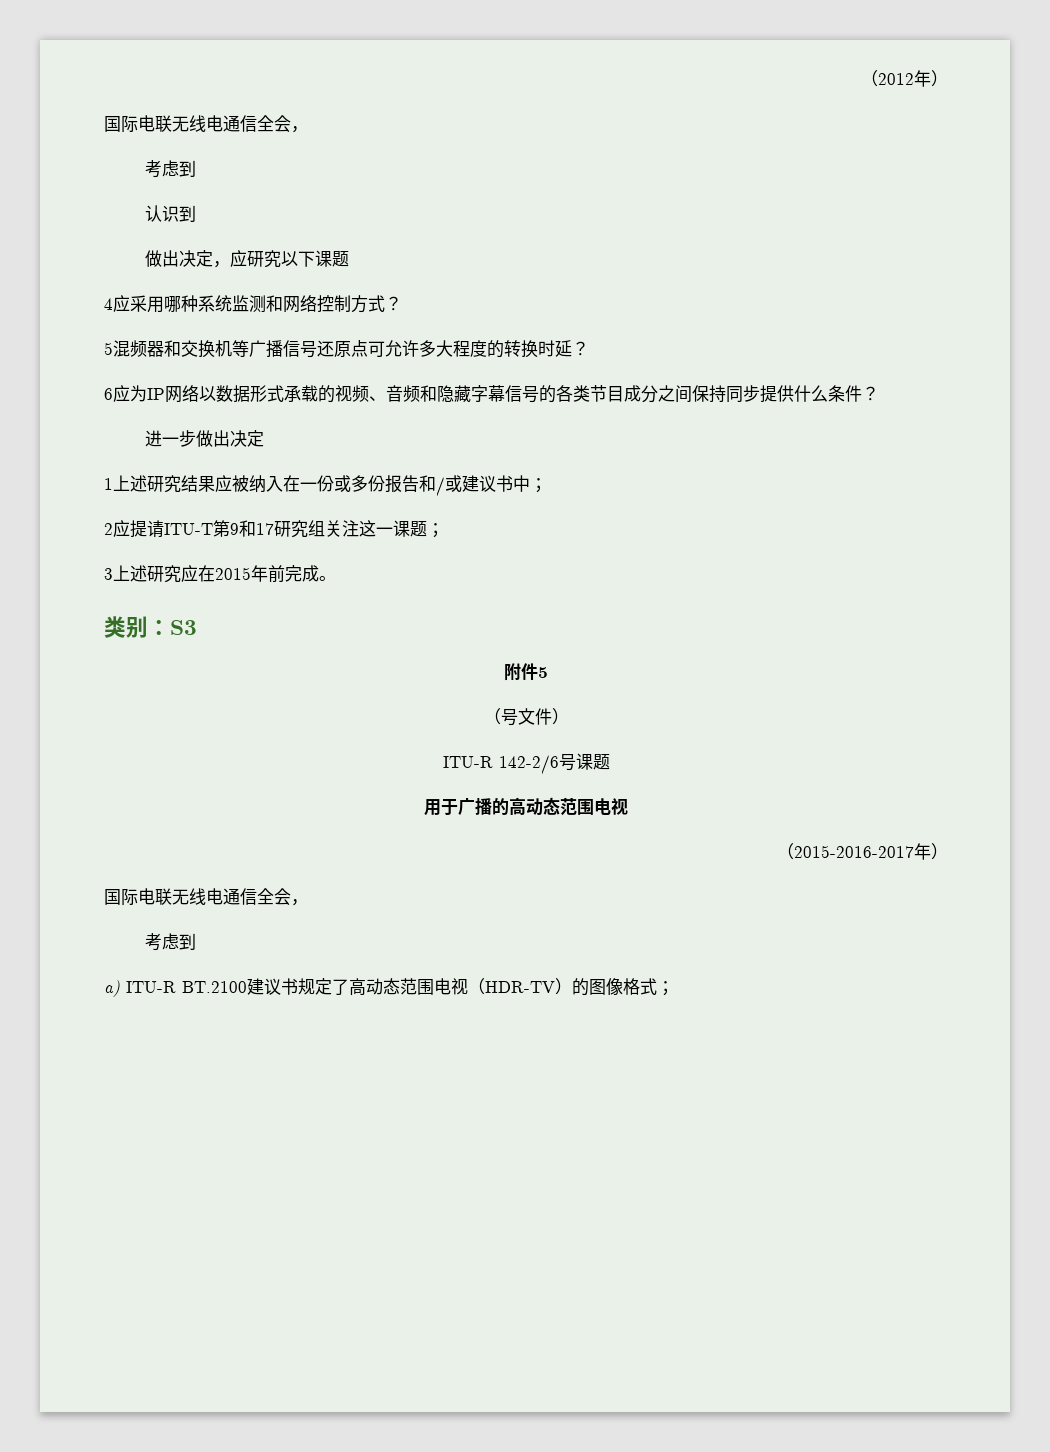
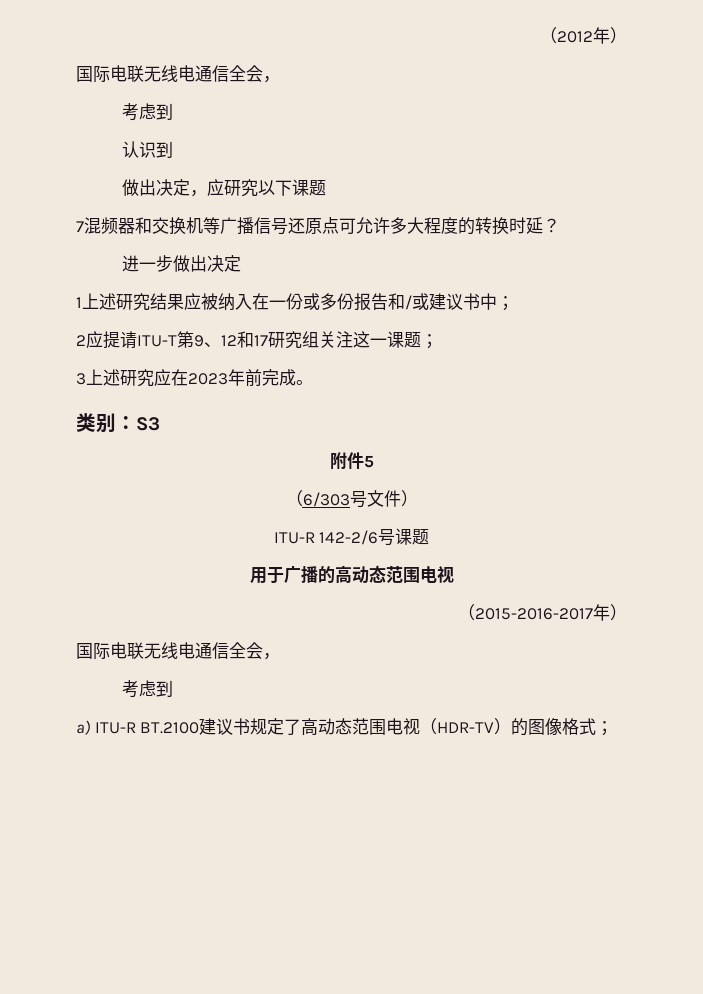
- 4应采用哪种系统监测和网络控制方式？
- 5混频器和交换机等广播信号还原点可允许多大程度的转换时延？
+ 7混频器和交换机等广播信号还原点可允许多大程度的转换时延？
- 6应为IP网络以数据形式承载的视频、音频和隐藏字幕信号的各类节目成分之间保持同步提供什么条件？
- 2应提请ITU-T第9和17研究组关注这一课题；
+ 2应提请ITU-T第9、12和17研究组关注这一课题；
- 3上述研究应在2015年前完成。
+ 3上述研究应在2023年前完成。
- （号文件）
+ （6/303号文件）

